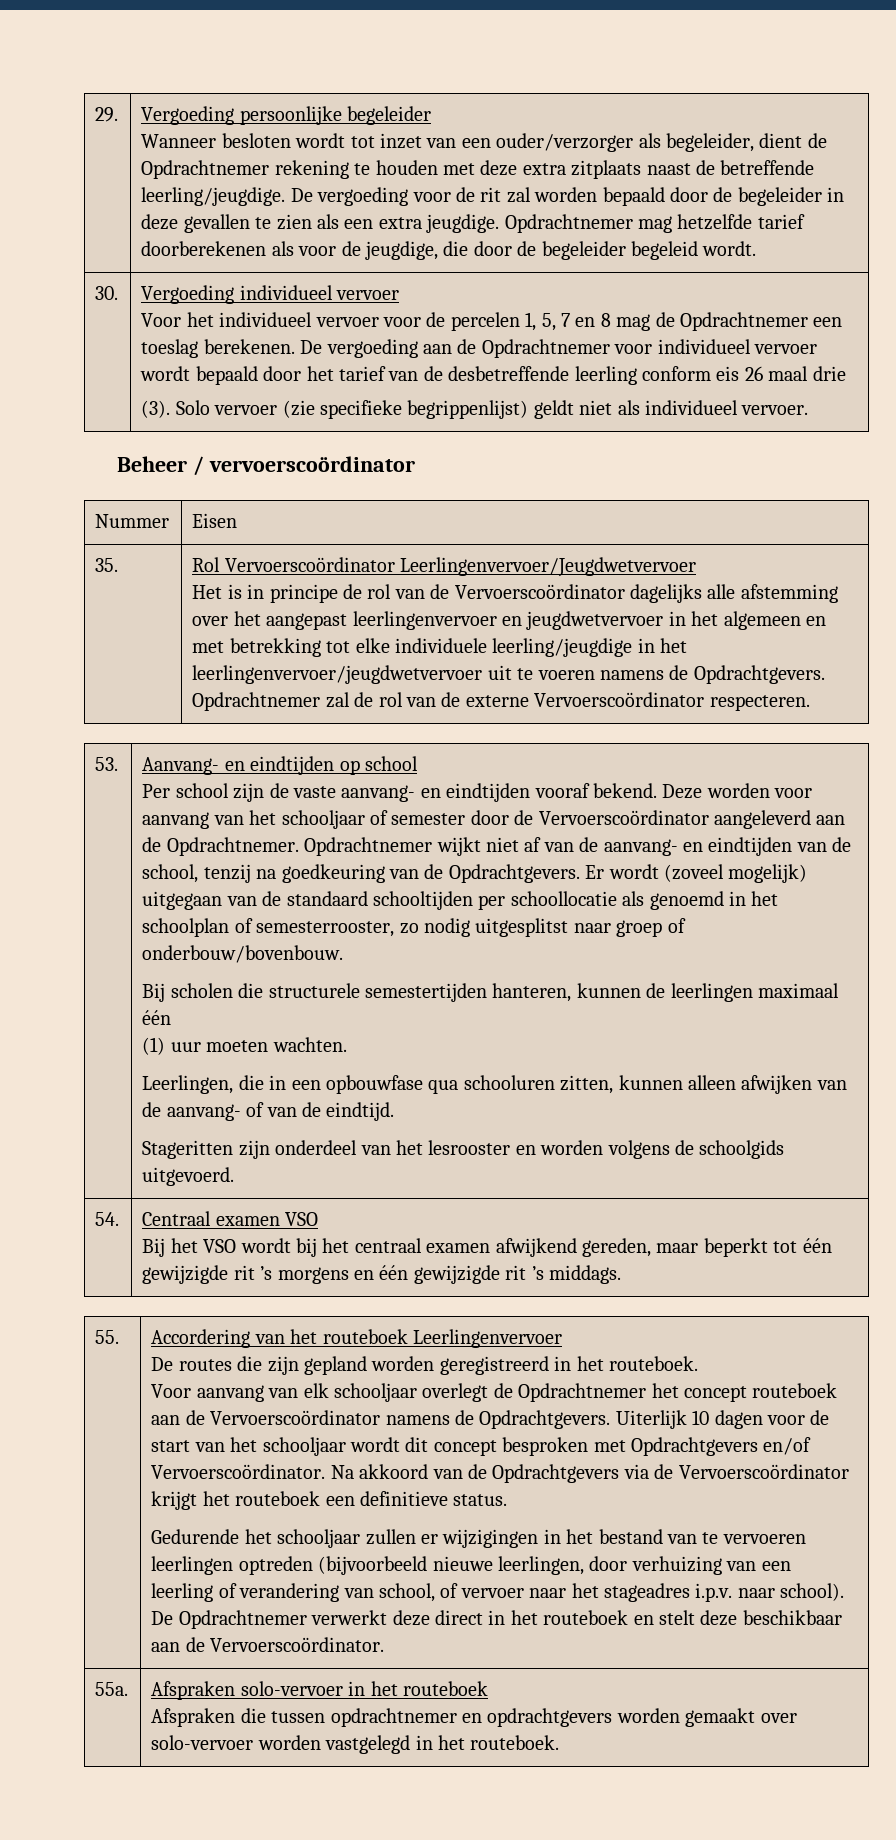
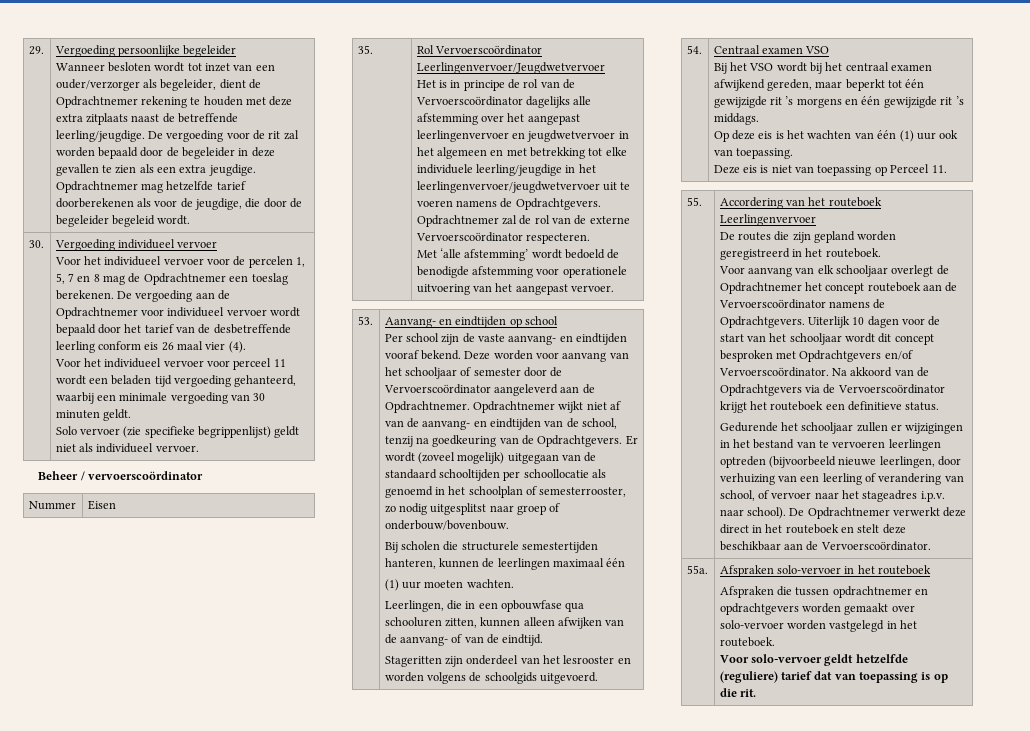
- De vergoeding aan de Opdrachtnemer voor individueel vervoer wordt bepaald door het tarief van de desbetreffende leerling conform eis 26 maal drie
- (3). Solo vervoer (zie specifieke begrippenlijst) geldt niet als individueel vervoer.
+ De vergoeding aan de Opdrachtnemer voor individueel vervoer wordt bepaald door het tarief van de desbetreffende leerling conform eis 26 maal vier (4).
+ Voor het individueel vervoer voor perceel 11 wordt een beladen tijd vergoeding gehanteerd, waarbij een minimale vergoeding van 30 minuten geldt.
+ Solo vervoer (zie specifieke begrippenlijst) geldt niet als individueel vervoer.
+ Met ‘alle afstemming’ wordt bedoeld de benodigde afstemming voor operationele uitvoering van het aangepast vervoer.
+ Op deze eis is het wachten van één (1) uur ook van toepassing.
+ Deze eis is niet van toepassing op Perceel 11.
  55a. | Afspraken solo-vervoer in het routeboek
  Afspraken die tussen opdrachtnemer en opdrachtgevers worden gemaakt over solo-vervoer worden vastgelegd in het routeboek.
+ Voor solo-vervoer geldt hetzelfde (reguliere) tarief dat van toepassing is op die rit.

